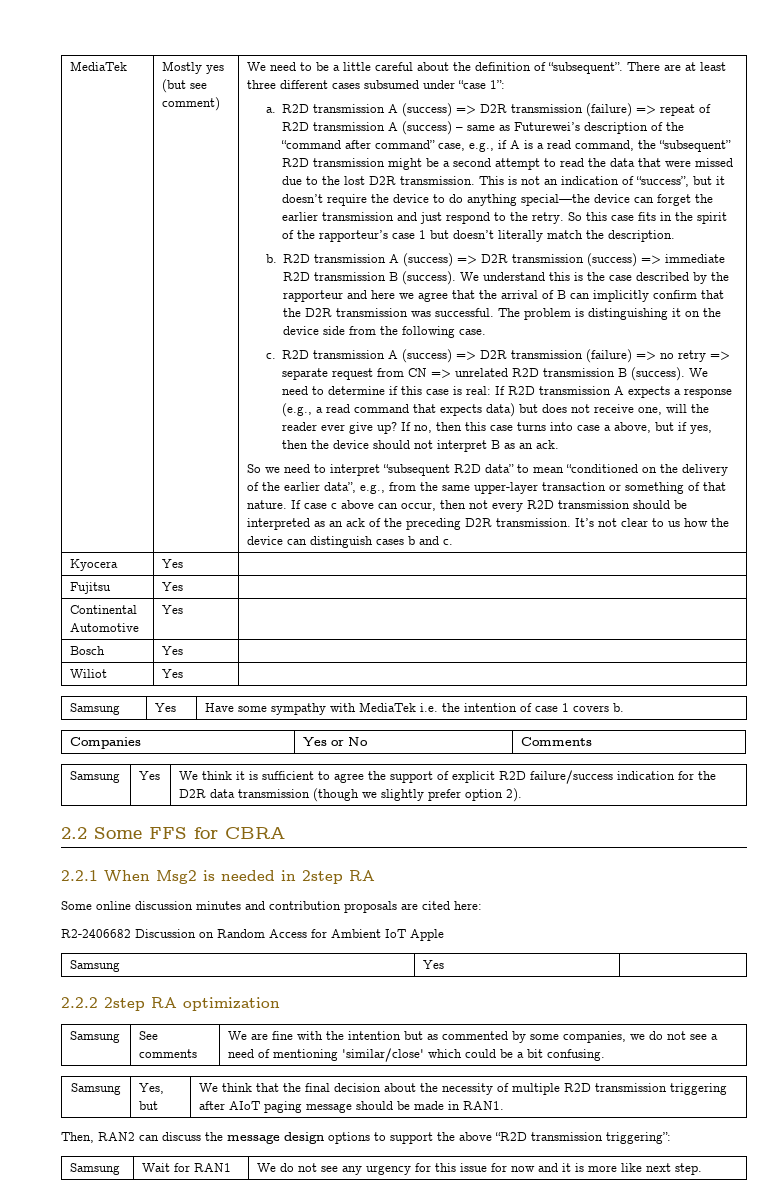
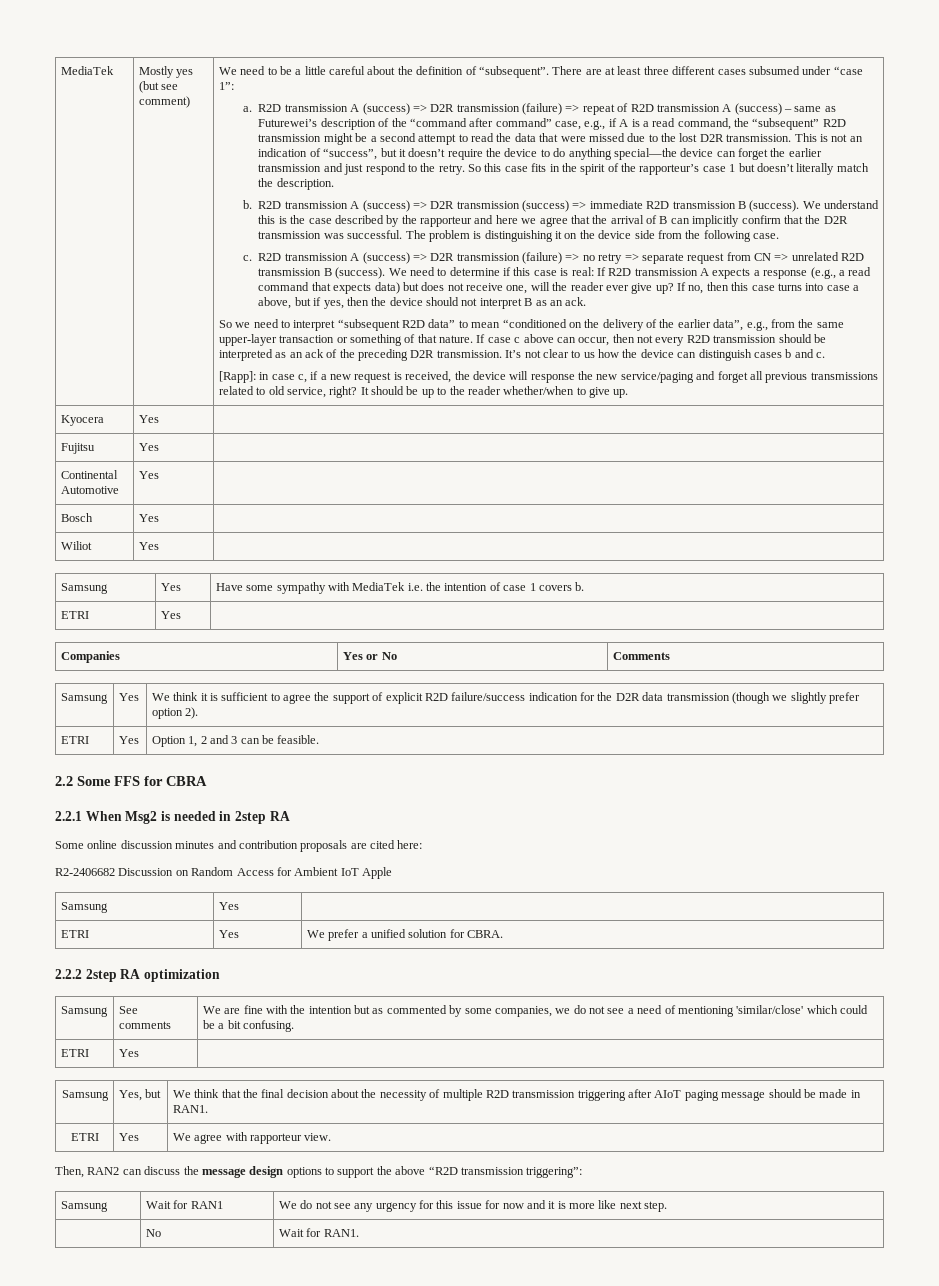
+ [Rapp]: in case c, if a new request is received, the device will response the new service/paging and forget all previous transmissions related to old service, right? It should be up to the reader whether/when to give up.
  Samsung | Yes | Have some sympathy with MediaTek i.e. the intention of case 1 covers b.
+ ETRI | Yes |
+ ETRI | Yes | Option 1, 2 and 3 can be feasible.
+ ETRI | Yes | We prefer a unified solution for CBRA.
  Samsung | See comments | We are fine with the intention but as commented by some companies, we do not see a need of mentioning 'similar/close' which could be a bit confusing.
+ ETRI | Yes |
+ ETRI | Yes | We agree with rapporteur view.
+ | No | Wait for RAN1.

